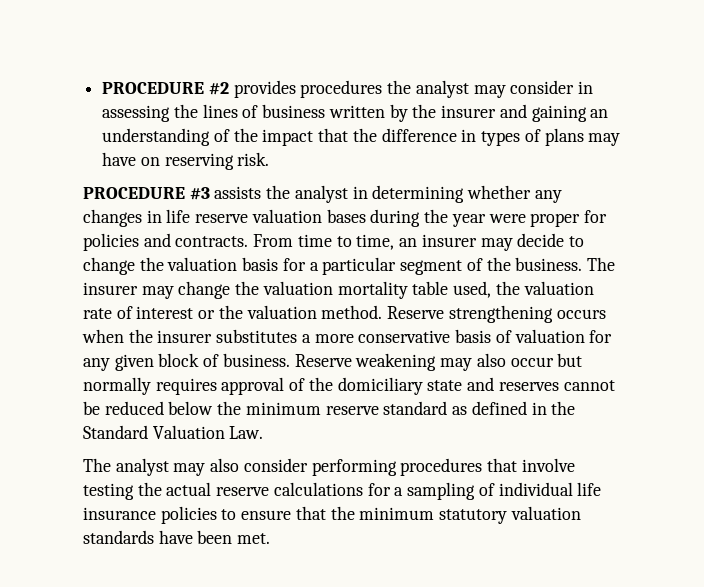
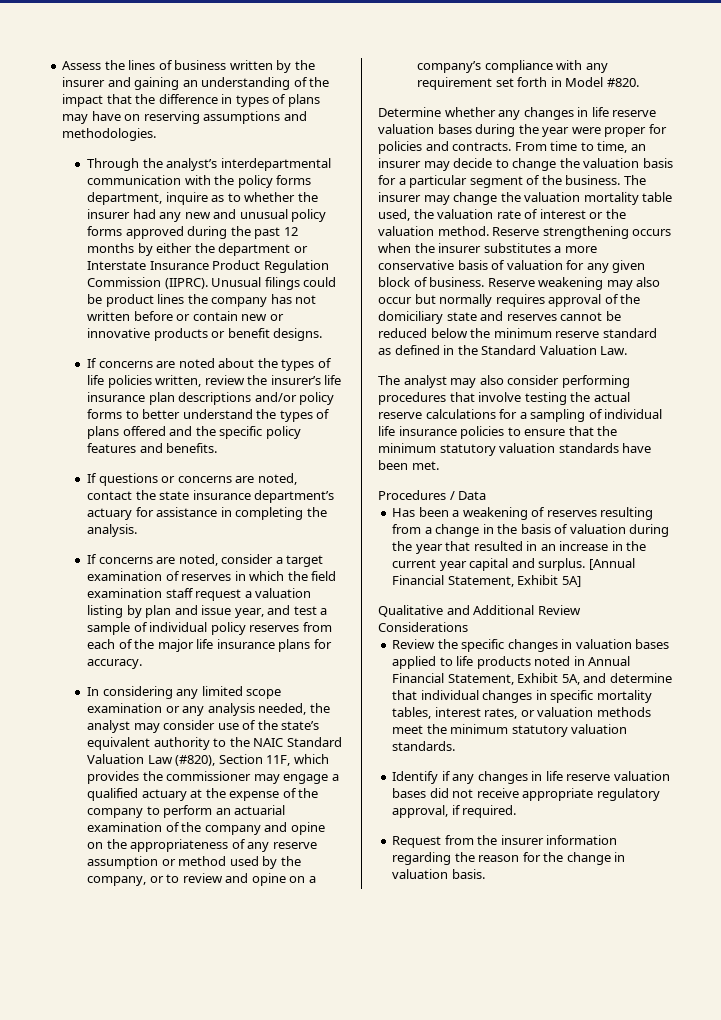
- PROCEDURE #2 provides procedures the analyst may consider in assessing the lines of business written by the insurer and gaining an understanding of the impact that the difference in types of plans may have on reserving risk.
- PROCEDURE #3 assists the analyst in determining whether any changes in life reserve valuation bases during the year were proper for policies and contracts.
+ Assess the lines of business written by the insurer and gaining an understanding of the impact that the difference in types of plans may have on reserving assumptions and methodologies.
+ Through the analyst’s interdepartmental communication with the policy forms department, inquire as to whether the insurer had any new and unusual policy forms approved during the past 12 months by either the department or Interstate Insurance Product Regulation Commission (IIPRC). Unusual filings could be product lines the company has not written before or contain new or innovative products or benefit designs.
+ If concerns are noted about the types of life policies written, review the insurer’s life insurance plan descriptions and/or policy forms to better understand the types of plans offered and the specific policy features and benefits.
+ If questions or concerns are noted, contact the state insurance department’s actuary for assistance in completing the analysis.
+ If concerns are noted, consider a target examination of reserves in which the field examination staff request a valuation listing by plan and issue year, and test a sample of individual policy reserves from each of the major life insurance plans for accuracy.
+ In considering any limited scope examination or any analysis needed, the analyst may consider use of the state’s equivalent authority to the NAIC Standard Valuation Law (#820), Section 11F, which provides the commissioner may engage a qualified actuary at the expense of the company to perform an actuarial examination of the company and opine on the appropriateness of any reserve assumption or method used by the company, or to review and opine on a company’s compliance with any requirement set forth in Model #820.
+ Determine whether any changes in life reserve valuation bases during the year were proper for policies and contracts.
+ Procedures / Data
+ Has been a weakening of reserves resulting from a change in the basis of valuation during the year that resulted in an increase in the current year capital and surplus. [Annual Financial Statement, Exhibit 5A]
+ Qualitative and Additional Review Considerations
+ Review the specific changes in valuation bases applied to life products noted in Annual Financial Statement, Exhibit 5A, and determine that individual changes in specific mortality tables, interest rates, or valuation methods meet the minimum statutory valuation standards.
+ Identify if any changes in life reserve valuation bases did not receive appropriate regulatory approval, if required.
+ Request from the insurer information regarding the reason for the change in valuation basis.

